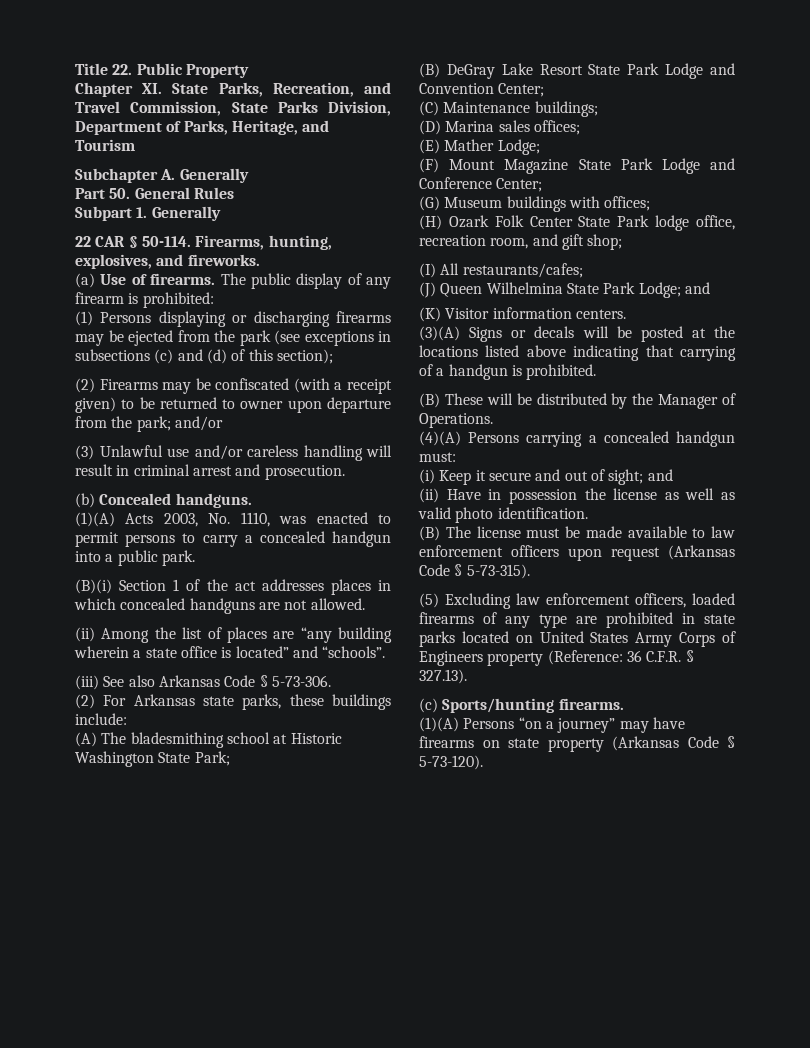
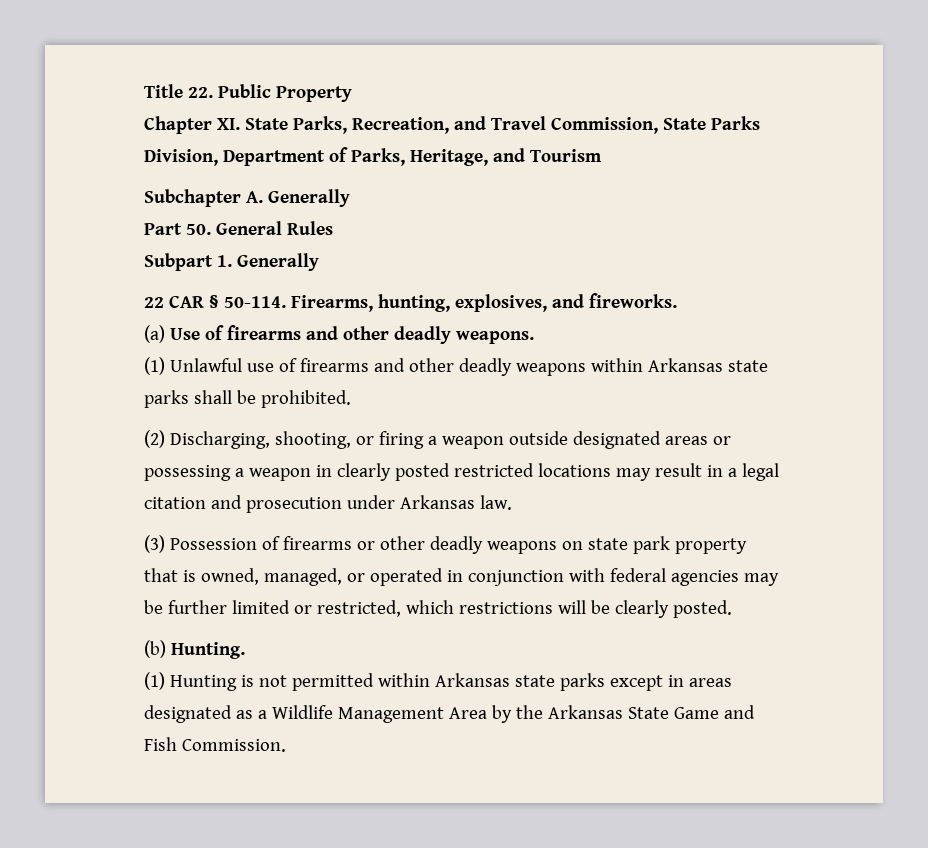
- (a) Use of firearms. The public display of any firearm is prohibited:
- (1) Persons displaying or discharging firearms may be ejected from the park (see exceptions in subsections (c) and (d) of this section);
- (2) Firearms may be confiscated (with a receipt given) to be returned to owner upon departure from the park; and/or
- (3) Unlawful use and/or careless handling will result in criminal arrest and prosecution.
- (b) Concealed handguns.
- (1)(A) Acts 2003, No. 1110, was enacted to permit persons to carry a concealed handgun into a public park.
- (B)(i) Section 1 of the act addresses places in which concealed handguns are not allowed.
- (ii) Among the list of places are “any building wherein a state office is located” and “schools”.
- (iii) See also Arkansas Code § 5-73-306.
- (2) For Arkansas state parks, these buildings include:
- (A) The bladesmithing school at Historic Washington State Park;
- (B) DeGray Lake Resort State Park Lodge and Convention Center;
- (C) Maintenance buildings;
- (D) Marina sales offices;
- (E) Mather Lodge;
- (F) Mount Magazine State Park Lodge and Conference Center;
- (G) Museum buildings with offices;
- (H) Ozark Folk Center State Park lodge office, recreation room, and gift shop;
- (I) All restaurants/cafes;
- (J) Queen Wilhelmina State Park Lodge; and
- (K) Visitor information centers.
- (3)(A) Signs or decals will be posted at the locations listed above indicating that carrying of a handgun is prohibited.
- (B) These will be distributed by the Manager of Operations.
- (4)(A) Persons carrying a concealed handgun must:
- (i) Keep it secure and out of sight; and
- (ii) Have in possession the license as well as valid photo identification.
- (B) The license must be made available to law enforcement officers upon request (Arkansas Code § 5-73-315).
- (5) Excluding law enforcement officers, loaded firearms of any type are prohibited in state parks located on United States Army Corps of Engineers property (Reference: 36 C.F.R. § 327.13).
- (c) Sports/hunting firearms.
- (1)(A) Persons “on a journey” may have firearms on state property (Arkansas Code § 5-73-120).
+ (a) Use of firearms and other deadly weapons.
+ (1) Unlawful use of firearms and other deadly weapons within Arkansas state parks shall be prohibited.
+ (2) Discharging, shooting, or firing a weapon outside designated areas or possessing a weapon in clearly posted restricted locations may result in a legal citation and prosecution under Arkansas law.
+ (3) Possession of firearms or other deadly weapons on state park property that is owned, managed, or operated in conjunction with federal agencies may be further limited or restricted, which restrictions will be clearly posted.
+ (b) Hunting.
+ (1) Hunting is not permitted within Arkansas state parks except in areas designated as a Wildlife Management Area by the Arkansas State Game and Fish Commission.

